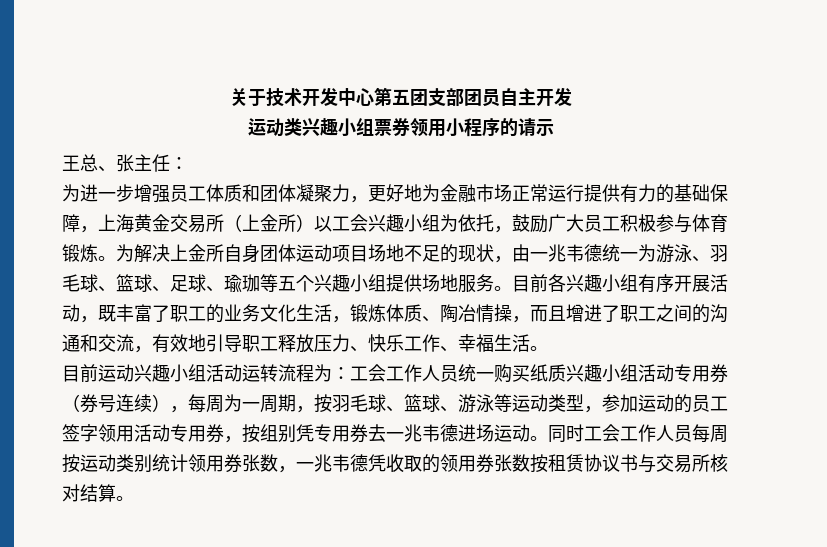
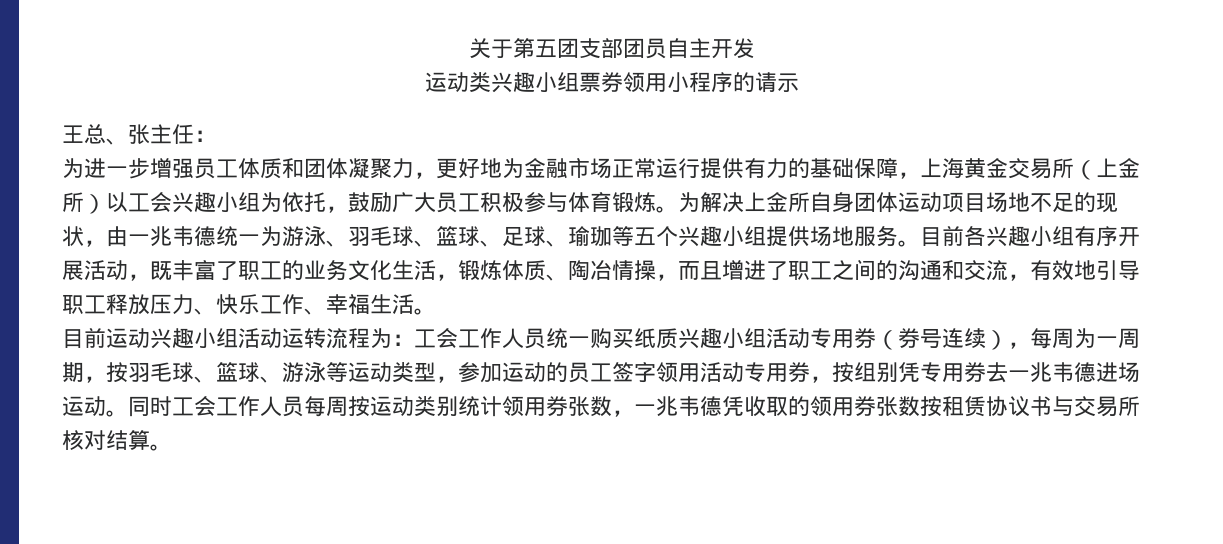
- 关于技术开发中心第五团支部团员自主开发
+ 关于第五团支部团员自主开发

